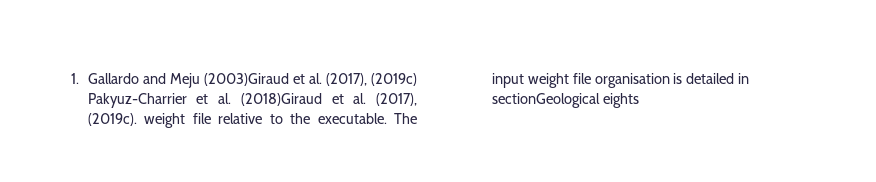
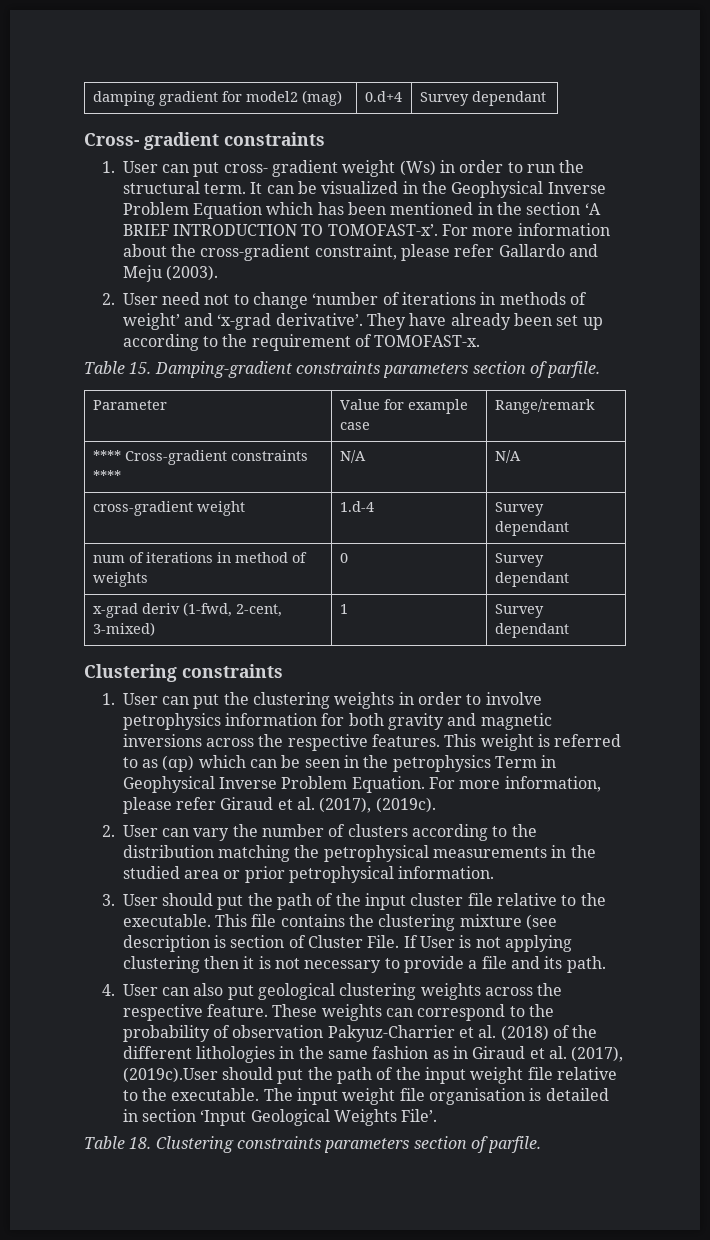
- 1. Gallardo and Meju (2003)Giraud et al. (2017), (2019c) Pakyuz-Charrier et al. (2018)Giraud et al. (2017), (2019c). weight file relative to the executable.
+ damping gradient for model2 (mag) | 0.d+4 | Survey dependant
+ Cross- gradient constraints
+ 1. User can put cross- gradient weight (Ws) in order to run the structural term. It can be visualized in the Geophysical Inverse Problem Equation which has been mentioned in the section ‘A BRIEF INTRODUCTION TO TOMOFAST-x’. For more information about the cross-gradient constraint, please refer Gallardo and Meju (2003).
+ 2. User need not to change ‘number of iterations in methods of weight’ and ‘x-grad derivative’. They have already been set up according to the requirement of TOMOFAST-x.
+ Table 15. Damping-gradient constraints parameters section of parfile.
+ Parameter | Value for example case | Range/remark
+ **** Cross-gradient constraints **** | N/A | N/A
+ cross-gradient weight | 1.d-4 | Survey dependant
+ num of iterations in method of weights | 0 | Survey dependant
+ x-grad deriv (1-fwd, 2-cent, 3-mixed) | 1 | Survey dependant
+ Clustering constraints
+ 1. User can put the clustering weights in order to involve petrophysics information for both gravity and magnetic inversions across the respective features. This weight is referred to as (αp) which can be seen in the petrophysics Term in Geophysical Inverse Problem Equation. For more information, please refer Giraud et al. (2017), (2019c).
+ 2. User can vary the number of clusters according to the distribution matching the petrophysical measurements in the studied area or prior petrophysical information.
+ 3. User should put the path of the input cluster file relative to the executable. This file contains the clustering mixture (see description is section of Cluster File. If User is not applying clustering then it is not necessary to provide a file and its path.
+ 4. User can also put geological clustering weights across the respective feature. These weights can correspond to the probability of observation Pakyuz-Charrier et al. (2018) of the different lithologies in the same fashion as in Giraud et al. (2017), (2019c).User should put the path of the input weight file relative to the executable.
- The input weight file organisation is detailed in sectionGeological eights
+ The input weight file organisation is detailed in section ‘Input Geological Weights File’.
+ Table 18. Clustering constraints parameters section of parfile.

